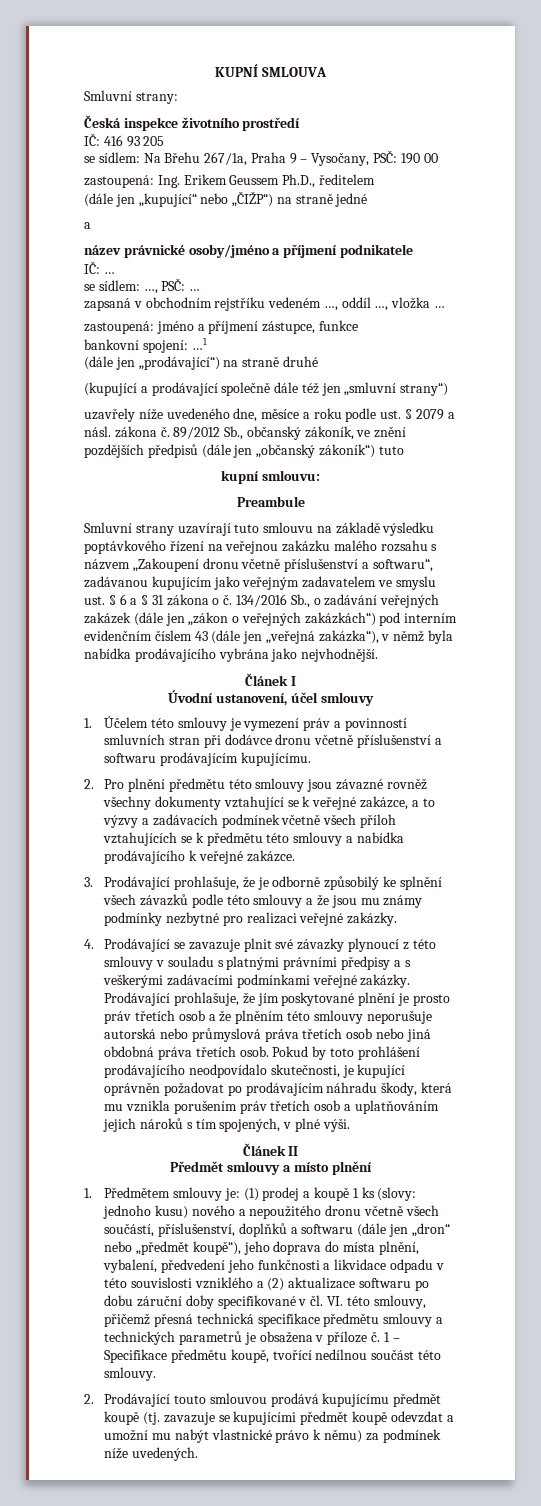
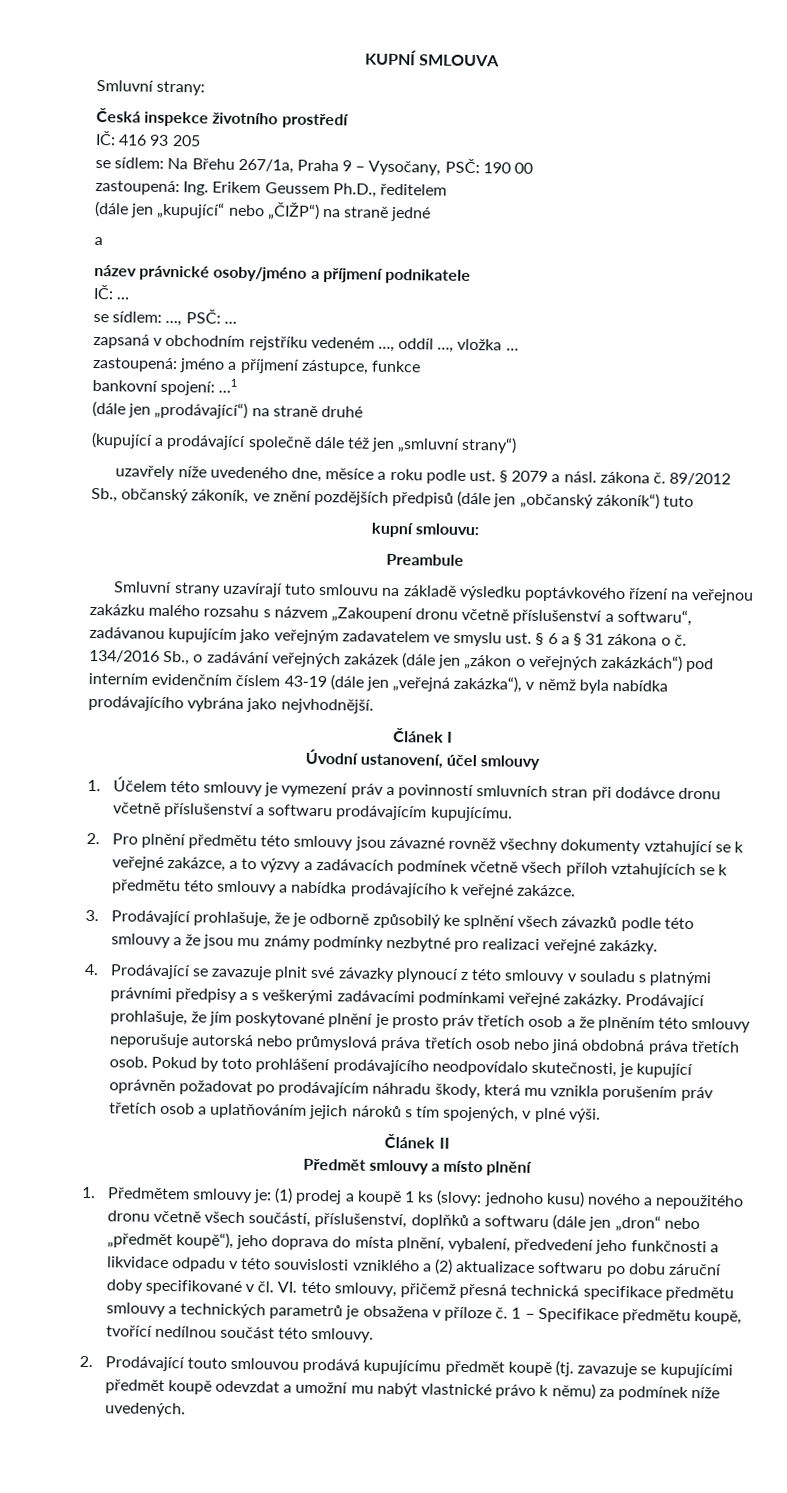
- 134/2016 Sb., o zadávání veřejných zakázek (dále jen „zákon o veřejných zakázkách“) pod interním evidenčním číslem 43 (dále jen „veřejná zakázka“), v němž byla nabídka prodávajícího vybrána jako nejvhodnější.
+ 134/2016 Sb., o zadávání veřejných zakázek (dále jen „zákon o veřejných zakázkách“) pod interním evidenčním číslem 43-19 (dále jen „veřejná zakázka“), v němž byla nabídka prodávajícího vybrána jako nejvhodnější.

